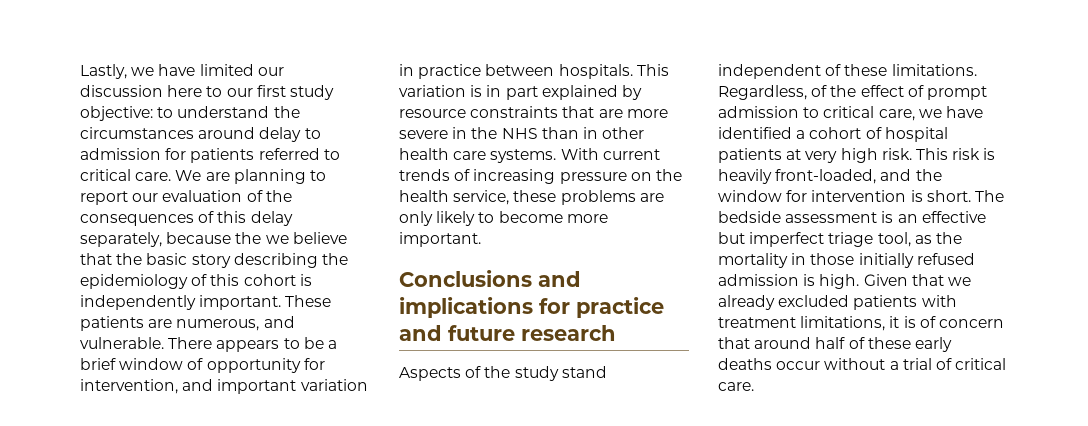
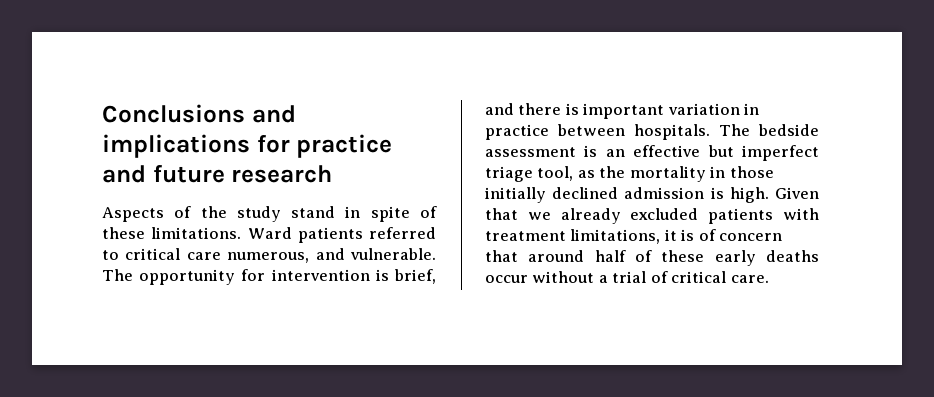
- Lastly, we have limited our discussion here to our first study objective: to understand the circumstances around delay to admission for patients referred to critical care. We are planning to report our evaluation of the consequences of this delay separately, because the we believe that the basic story describing the epidemiology of this cohort is independently important. These patients are numerous, and vulnerable. There appears to be a brief window of opportunity for intervention, and important variation in practice between hospitals. This variation is in part explained by resource constraints that are more severe in the NHS than in other health care systems. With current trends of increasing pressure on the health service, these problems are only likely to become more important.
- Aspects of the study stand independent of these limitations.
+ Aspects of the study stand in spite of these limitations.
- Regardless, of the effect of prompt admission to critical care, we have identified a cohort of hospital patients at very high risk. This risk is heavily front-loaded, and the window for intervention is short.
+ Ward patients referred to critical care numerous, and vulnerable. The opportunity for intervention is brief, and there is important variation in practice between hospitals.
- The bedside assessment is an effective but imperfect triage tool, as the mortality in those initially refused admission is high.
+ The bedside assessment is an effective but imperfect triage tool, as the mortality in those initially declined admission is high.

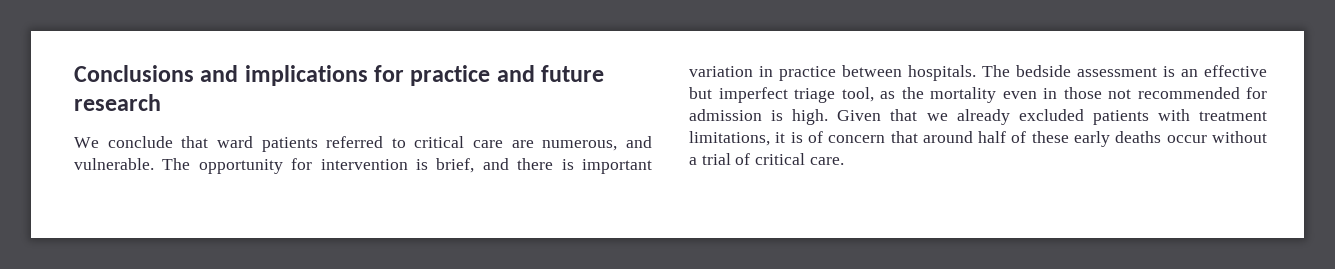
- Aspects of the study stand in spite of these limitations. Ward patients referred to critical care numerous, and vulnerable.
+ We conclude that ward patients referred to critical care are numerous, and vulnerable.
- The bedside assessment is an effective but imperfect triage tool, as the mortality in those initially declined admission is high.
+ The bedside assessment is an effective but imperfect triage tool, as the mortality even in those not recommended for admission is high.

